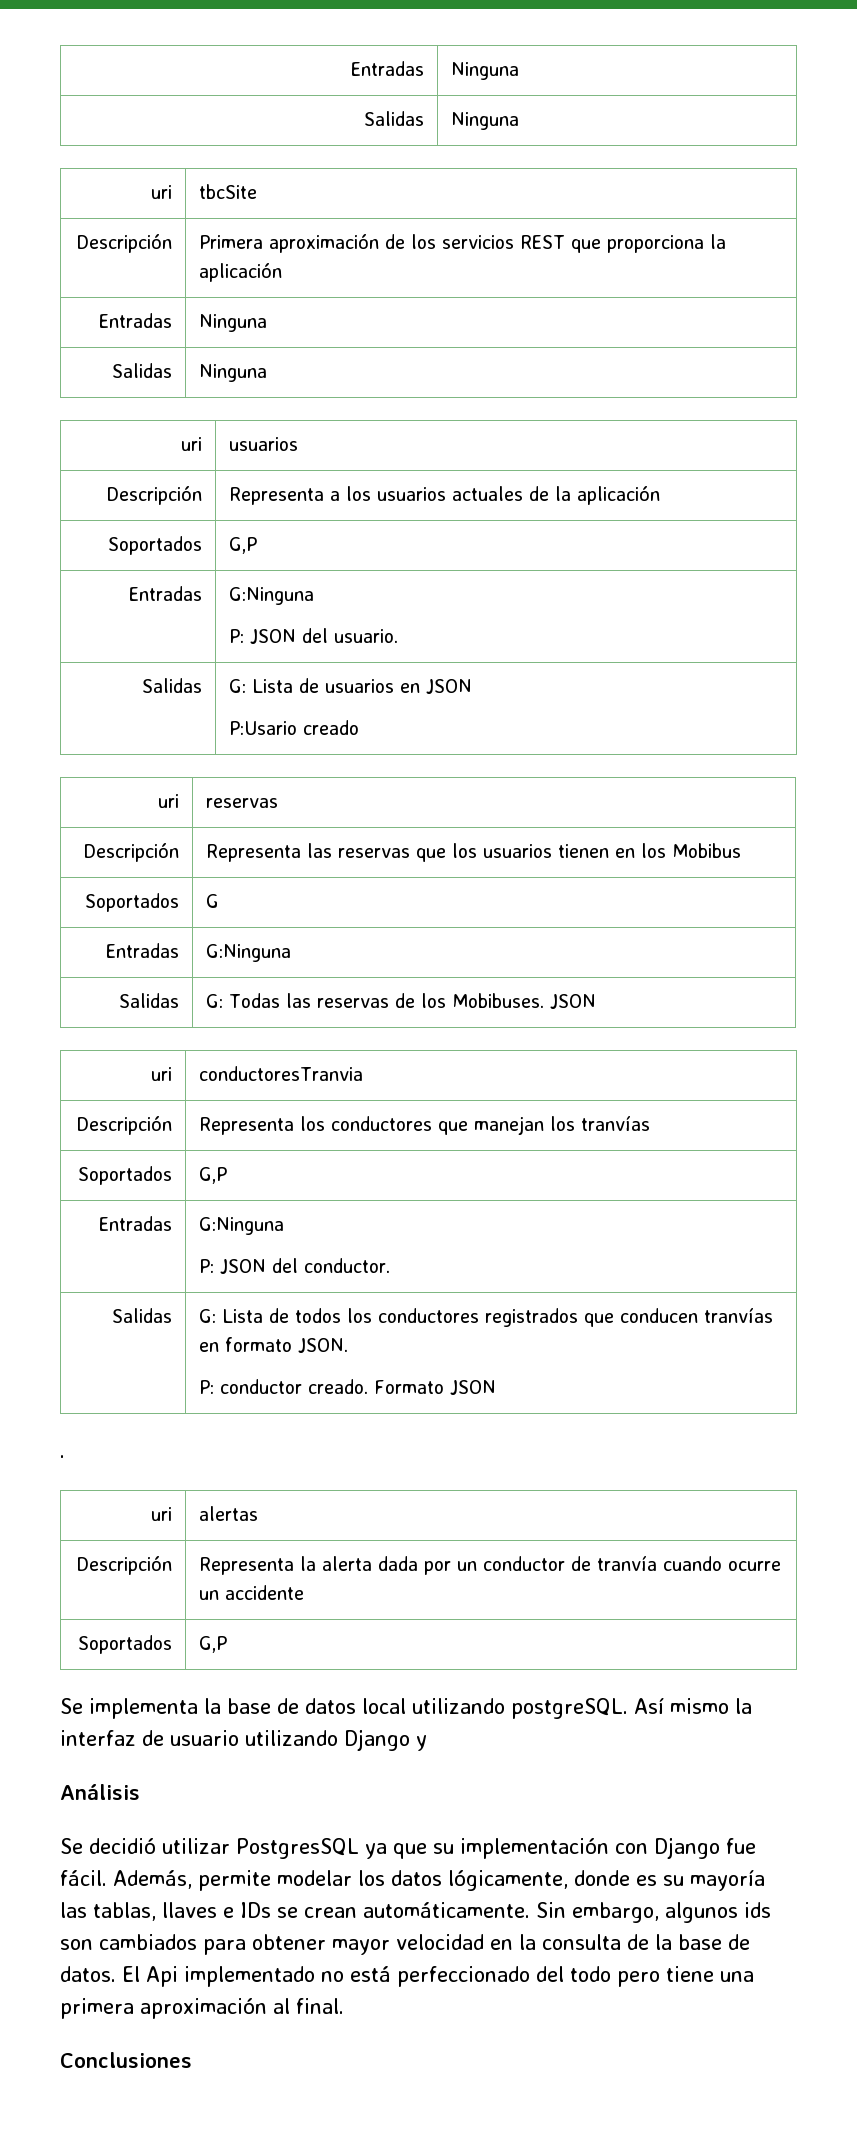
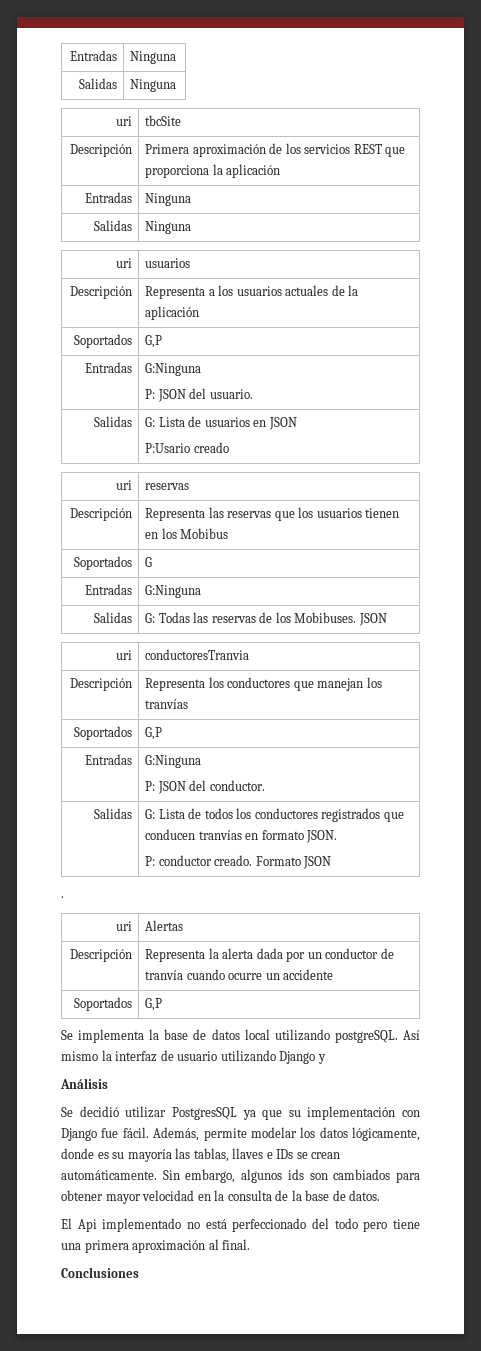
- uri | alertas
+ uri | Alertas
- Sin embargo, algunos ids son cambiados para obtener mayor velocidad en la consulta de la base de datos. El Api implementado no está perfeccionado del todo pero tiene una primera aproximación al final.
+ Sin embargo, algunos ids son cambiados para obtener mayor velocidad en la consulta de la base de datos.
+ El Api implementado no está perfeccionado del todo pero tiene una primera aproximación al final.

